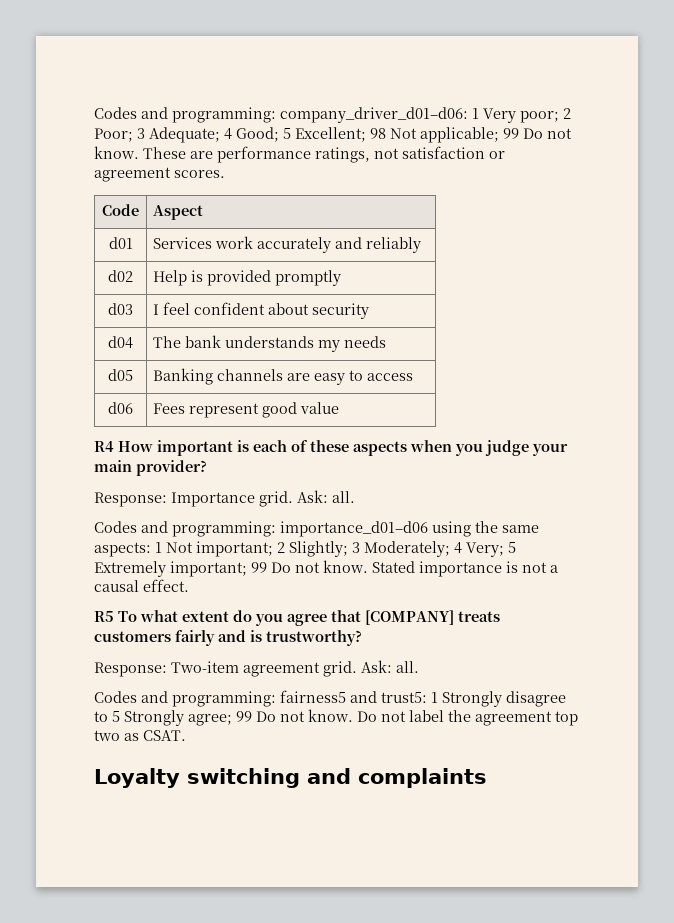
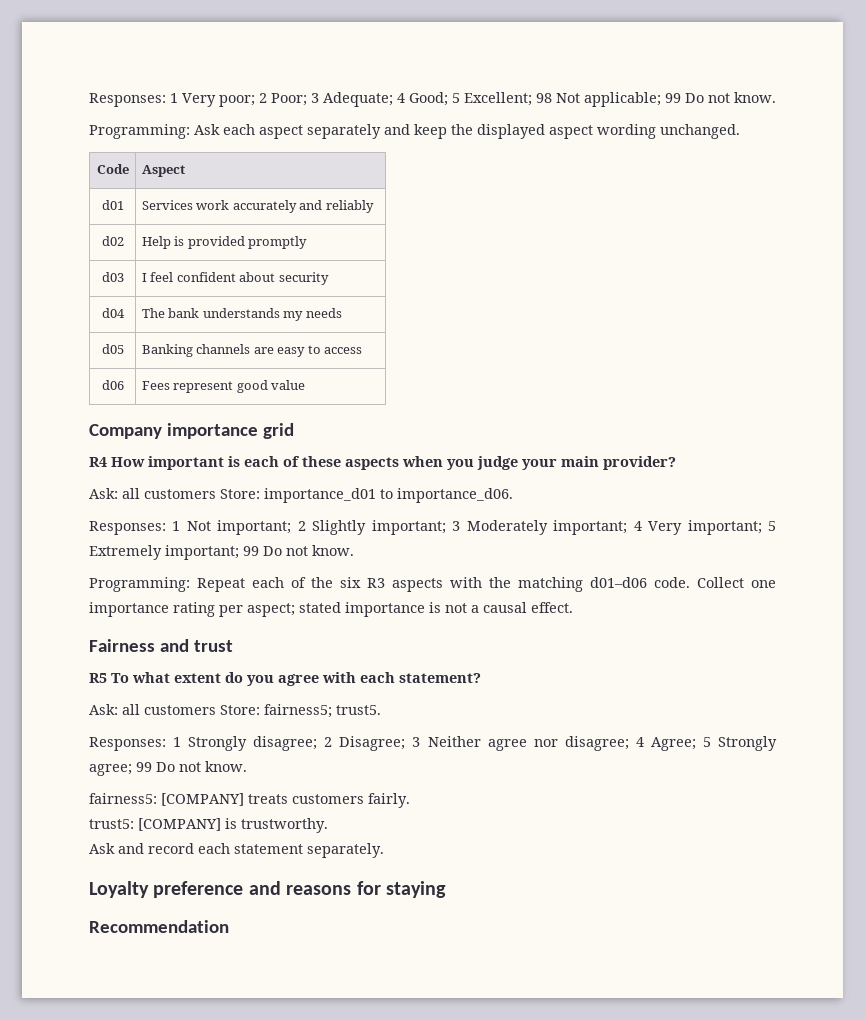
- Codes and programming: company_driver_d01–d06: 1 Very poor; 2 Poor; 3 Adequate; 4 Good; 5 Excellent; 98 Not applicable; 99 Do not know. These are performance ratings, not satisfaction or agreement scores.
+ Responses: 1 Very poor; 2 Poor; 3 Adequate; 4 Good; 5 Excellent; 98 Not applicable; 99 Do not know.
+ Programming: Ask each aspect separately and keep the displayed aspect wording unchanged.
+ Company importance grid
- Response: Importance grid. Ask: all.
- Codes and programming: importance_d01–d06 using the same aspects: 1 Not important; 2 Slightly; 3 Moderately; 4 Very; 5 Extremely important; 99 Do not know. Stated importance is not a causal effect.
+ Ask: all customers Store: importance_d01 to importance_d06.
+ Responses: 1 Not important; 2 Slightly important; 3 Moderately important; 4 Very important; 5 Extremely important; 99 Do not know.
+ Programming: Repeat each of the six R3 aspects with the matching d01–d06 code. Collect one importance rating per aspect; stated importance is not a causal effect.
+ Fairness and trust
- R5 To what extent do you agree that [COMPANY] treats customers fairly and is trustworthy?
- Response: Two-item agreement grid. Ask: all.
- Codes and programming: fairness5 and trust5: 1 Strongly disagree to 5 Strongly agree; 99 Do not know. Do not label the agreement top two as CSAT.
- Loyalty switching and complaints
+ R5 To what extent do you agree with each statement?
+ Ask: all customers Store: fairness5; trust5.
+ Responses: 1 Strongly disagree; 2 Disagree; 3 Neither agree nor disagree; 4 Agree; 5 Strongly agree; 99 Do not know.
+ fairness5: [COMPANY] treats customers fairly.
+ trust5: [COMPANY] is trustworthy.
+ Ask and record each statement separately.
+ Loyalty preference and reasons for staying
+ Recommendation

